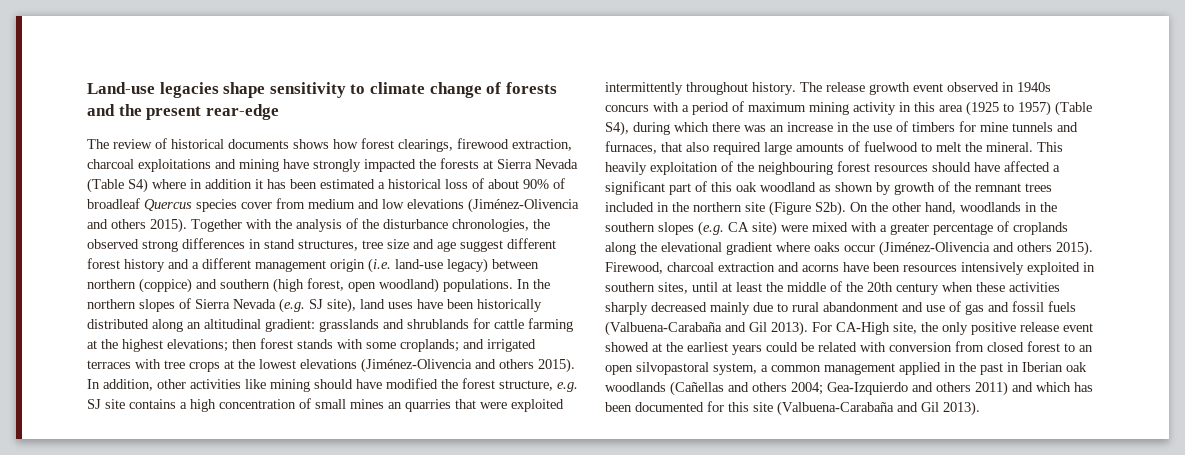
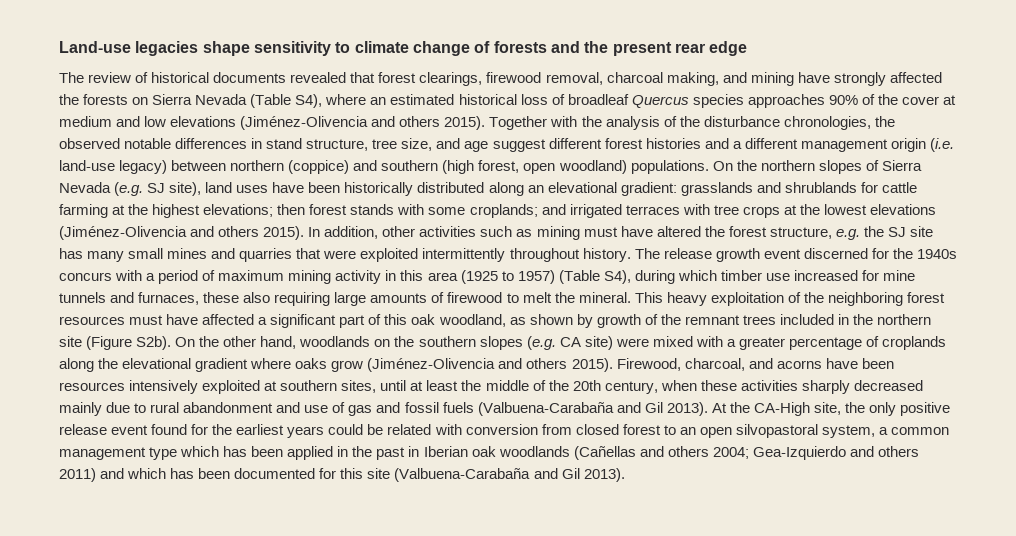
- Land-use legacies shape sensitivity to climate change of forests and the present rear-edge
+ Land-use legacies shape sensitivity to climate change of forests and the present rear edge
- The review of historical documents shows how forest clearings, firewood extraction, charcoal exploitations and mining have strongly impacted the forests at Sierra Nevada (Table S4) where in addition it has been estimated a historical loss of about 90% of broadleaf Quercus species cover from medium and low elevations (Jiménez-Olivencia and others 2015).
+ The review of historical documents revealed that forest clearings, firewood removal, charcoal making, and mining have strongly affected the forests on Sierra Nevada (Table S4), where an estimated historical loss of broadleaf Quercus species approaches 90% of the cover at medium and low elevations (Jiménez-Olivencia and others 2015).
- Together with the analysis of the disturbance chronologies, the observed strong differences in stand structures, tree size and age suggest different forest history and a different management origin (i.e. land-use legacy) between northern (coppice) and southern (high forest, open woodland) populations.
+ Together with the analysis of the disturbance chronologies, the observed notable differences in stand structure, tree size, and age suggest different forest histories and a different management origin (i.e. land-use legacy) between northern (coppice) and southern (high forest, open woodland) populations.
- In the northern slopes of Sierra Nevada (e.g. SJ site), land uses have been historically distributed along an altitudinal gradient: grasslands and shrublands for cattle farming at the highest elevations; then forest stands with some croplands; and irrigated terraces with tree crops at the lowest elevations (Jiménez-Olivencia and others 2015).
+ On the northern slopes of Sierra Nevada (e.g. SJ site), land uses have been historically distributed along an elevational gradient: grasslands and shrublands for cattle farming at the highest elevations; then forest stands with some croplands; and irrigated terraces with tree crops at the lowest elevations (Jiménez-Olivencia and others 2015).
- In addition, other activities like mining should have modified the forest structure, e.g. SJ site contains a high concentration of small mines an quarries that were exploited intermittently throughout history.
+ In addition, other activities such as mining must have altered the forest structure, e.g. the SJ site has many small mines and quarries that were exploited intermittently throughout history.
- The release growth event observed in 1940s concurs with a period of maximum mining activity in this area (1925 to 1957) (Table S4), during which there was an increase in the use of timbers for mine tunnels and furnaces, that also required large amounts of fuelwood to melt the mineral.
+ The release growth event discerned for the 1940s concurs with a period of maximum mining activity in this area (1925 to 1957) (Table S4), during which timber use increased for mine tunnels and furnaces, these also requiring large amounts of firewood to melt the mineral.
- This heavily exploitation of the neighbouring forest resources should have affected a significant part of this oak woodland as shown by growth of the remnant trees included in the northern site (Figure S2b).
+ This heavy exploitation of the neighboring forest resources must have affected a significant part of this oak woodland, as shown by growth of the remnant trees included in the northern site (Figure S2b).
- On the other hand, woodlands in the southern slopes (e.g. CA site) were mixed with a greater percentage of croplands along the elevational gradient where oaks occur (Jiménez-Olivencia and others 2015).
+ On the other hand, woodlands on the southern slopes (e.g. CA site) were mixed with a greater percentage of croplands along the elevational gradient where oaks grow (Jiménez-Olivencia and others 2015).
- Firewood, charcoal extraction and acorns have been resources intensively exploited in southern sites, until at least the middle of the 20th century when these activities sharply decreased mainly due to rural abandonment and use of gas and fossil fuels (Valbuena-Carabaña and Gil 2013).
+ Firewood, charcoal, and acorns have been resources intensively exploited at southern sites, until at least the middle of the 20th century, when these activities sharply decreased mainly due to rural abandonment and use of gas and fossil fuels (Valbuena-Carabaña and Gil 2013).
- For CA-High site, the only positive release event showed at the earliest years could be related with conversion from closed forest to an open silvopastoral system, a common management applied in the past in Iberian oak woodlands (Cañellas and others 2004; Gea-Izquierdo and others 2011) and which has been documented for this site (Valbuena-Carabaña and Gil 2013).
+ At the CA-High site, the only positive release event found for the earliest years could be related with conversion from closed forest to an open silvopastoral system, a common management type which has been applied in the past in Iberian oak woodlands (Cañellas and others 2004; Gea-Izquierdo and others 2011) and which has been documented for this site (Valbuena-Carabaña and Gil 2013).

